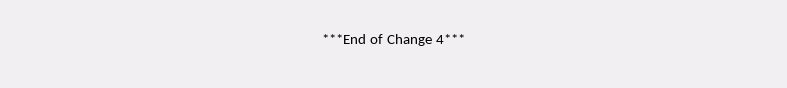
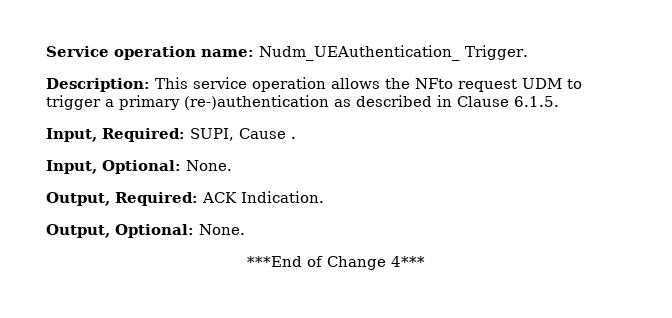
+ Service operation name: Nudm_UEAuthentication_ Trigger.
+ Description: This service operation allows the NFto request UDM to trigger a primary (re-)authentication as described in Clause 6.1.5.
+ Input, Required: SUPI, Cause .
+ Input, Optional: None.
+ Output, Required: ACK Indication.
+ Output, Optional: None.

